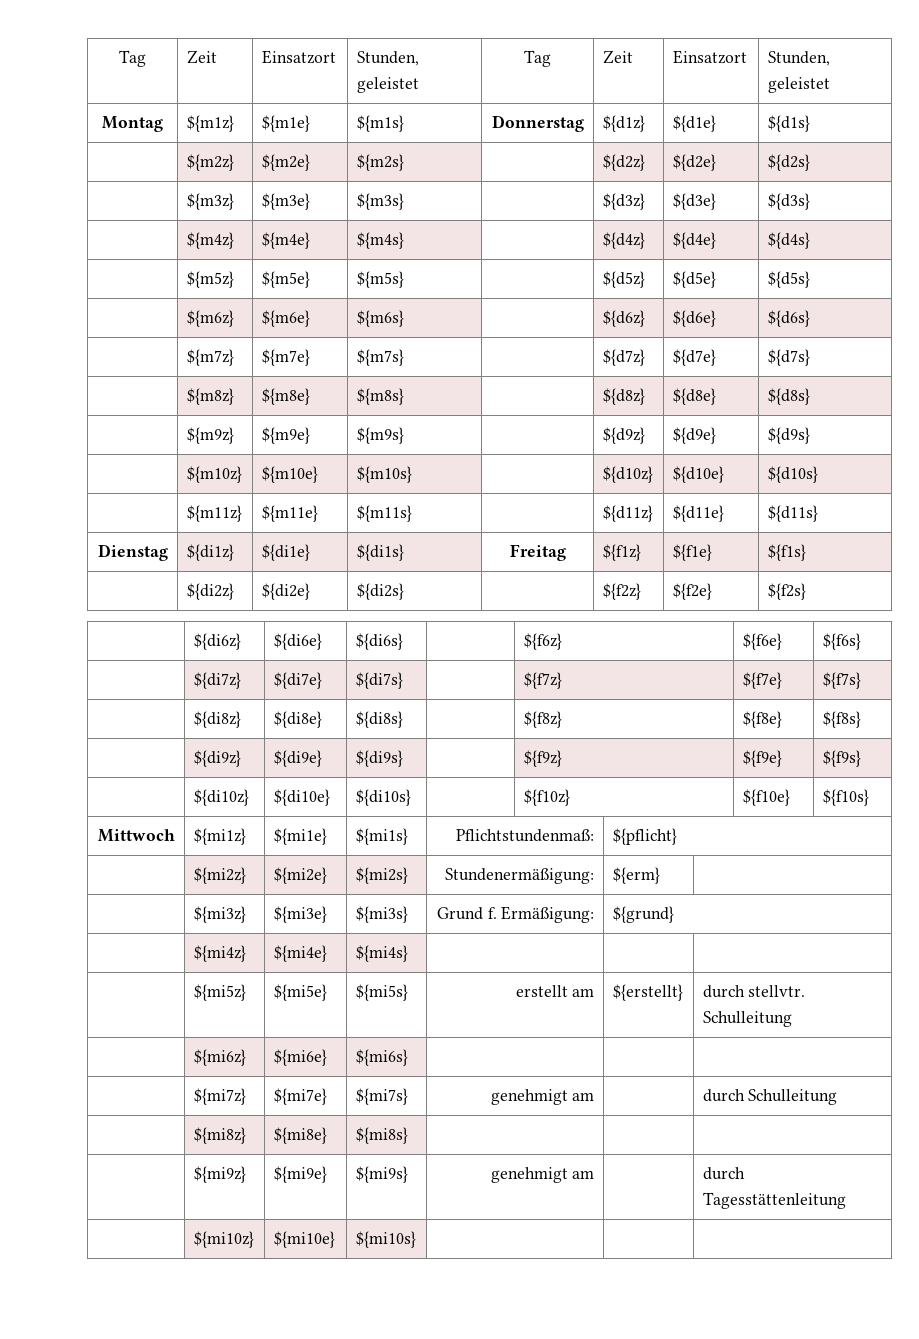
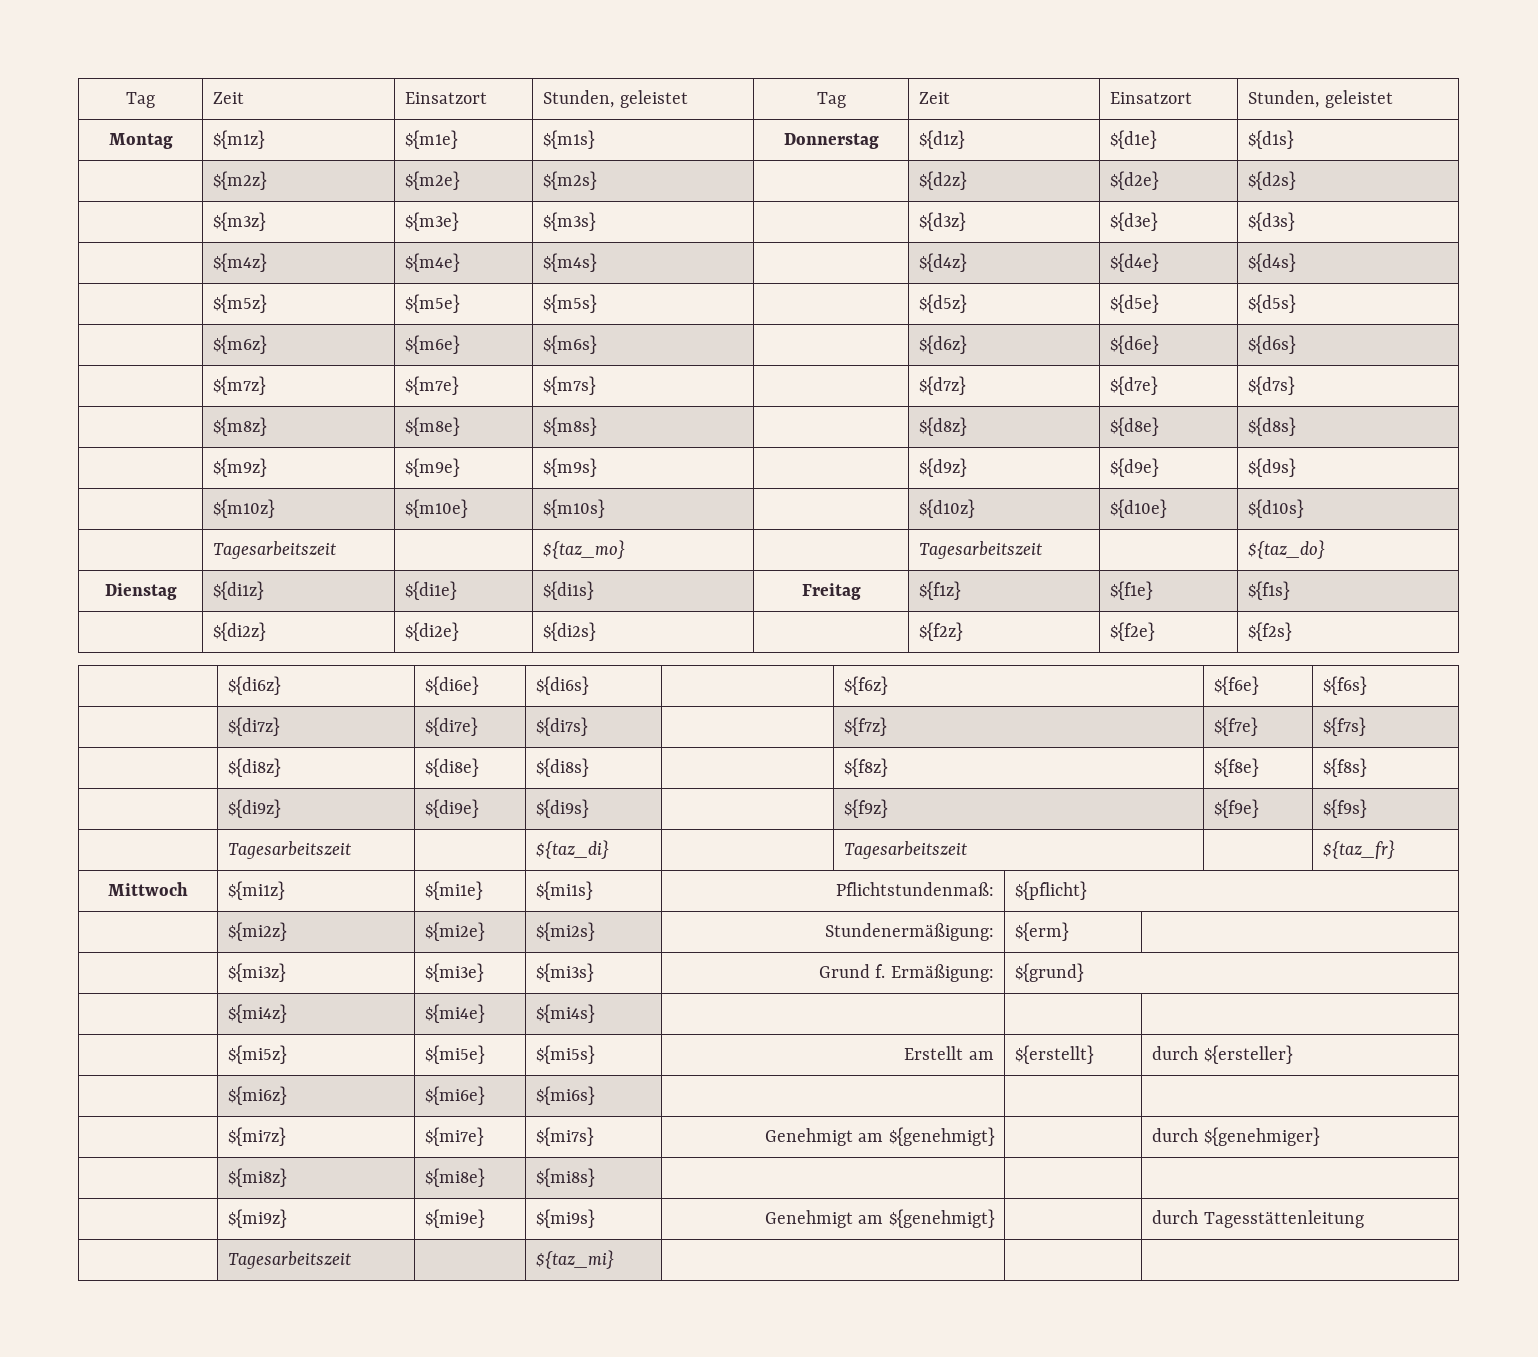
- | ${m11z} | ${m11e} | ${m11s} | | ${d11z} | ${d11e} | ${d11s}
+ | Tagesarbeitszeit | | ${taz_mo} | | Tagesarbeitszeit | | ${taz_do}
- | ${di10z} | ${di10e} | ${di10s} | | ${f10z} | ${f10e} | ${f10s}
+ | Tagesarbeitszeit | | ${taz_di} | | Tagesarbeitszeit | | ${taz_fr}
- | ${mi5z} | ${mi5e} | ${mi5s} | erstellt am | ${erstellt} | durch stellvtr. Schulleitung
+ | ${mi5z} | ${mi5e} | ${mi5s} | Erstellt am | ${erstellt} | durch ${ersteller}
- | ${mi7z} | ${mi7e} | ${mi7s} | genehmigt am | | durch Schulleitung
+ | ${mi7z} | ${mi7e} | ${mi7s} | Genehmigt am ${genehmigt} | | durch ${genehmiger}
- | ${mi9z} | ${mi9e} | ${mi9s} | genehmigt am | | durch Tagesstättenleitung
+ | ${mi9z} | ${mi9e} | ${mi9s} | Genehmigt am ${genehmigt} | | durch Tagesstättenleitung
- | ${mi10z} | ${mi10e} | ${mi10s} | | |
+ | Tagesarbeitszeit | | ${taz_mi} | | |

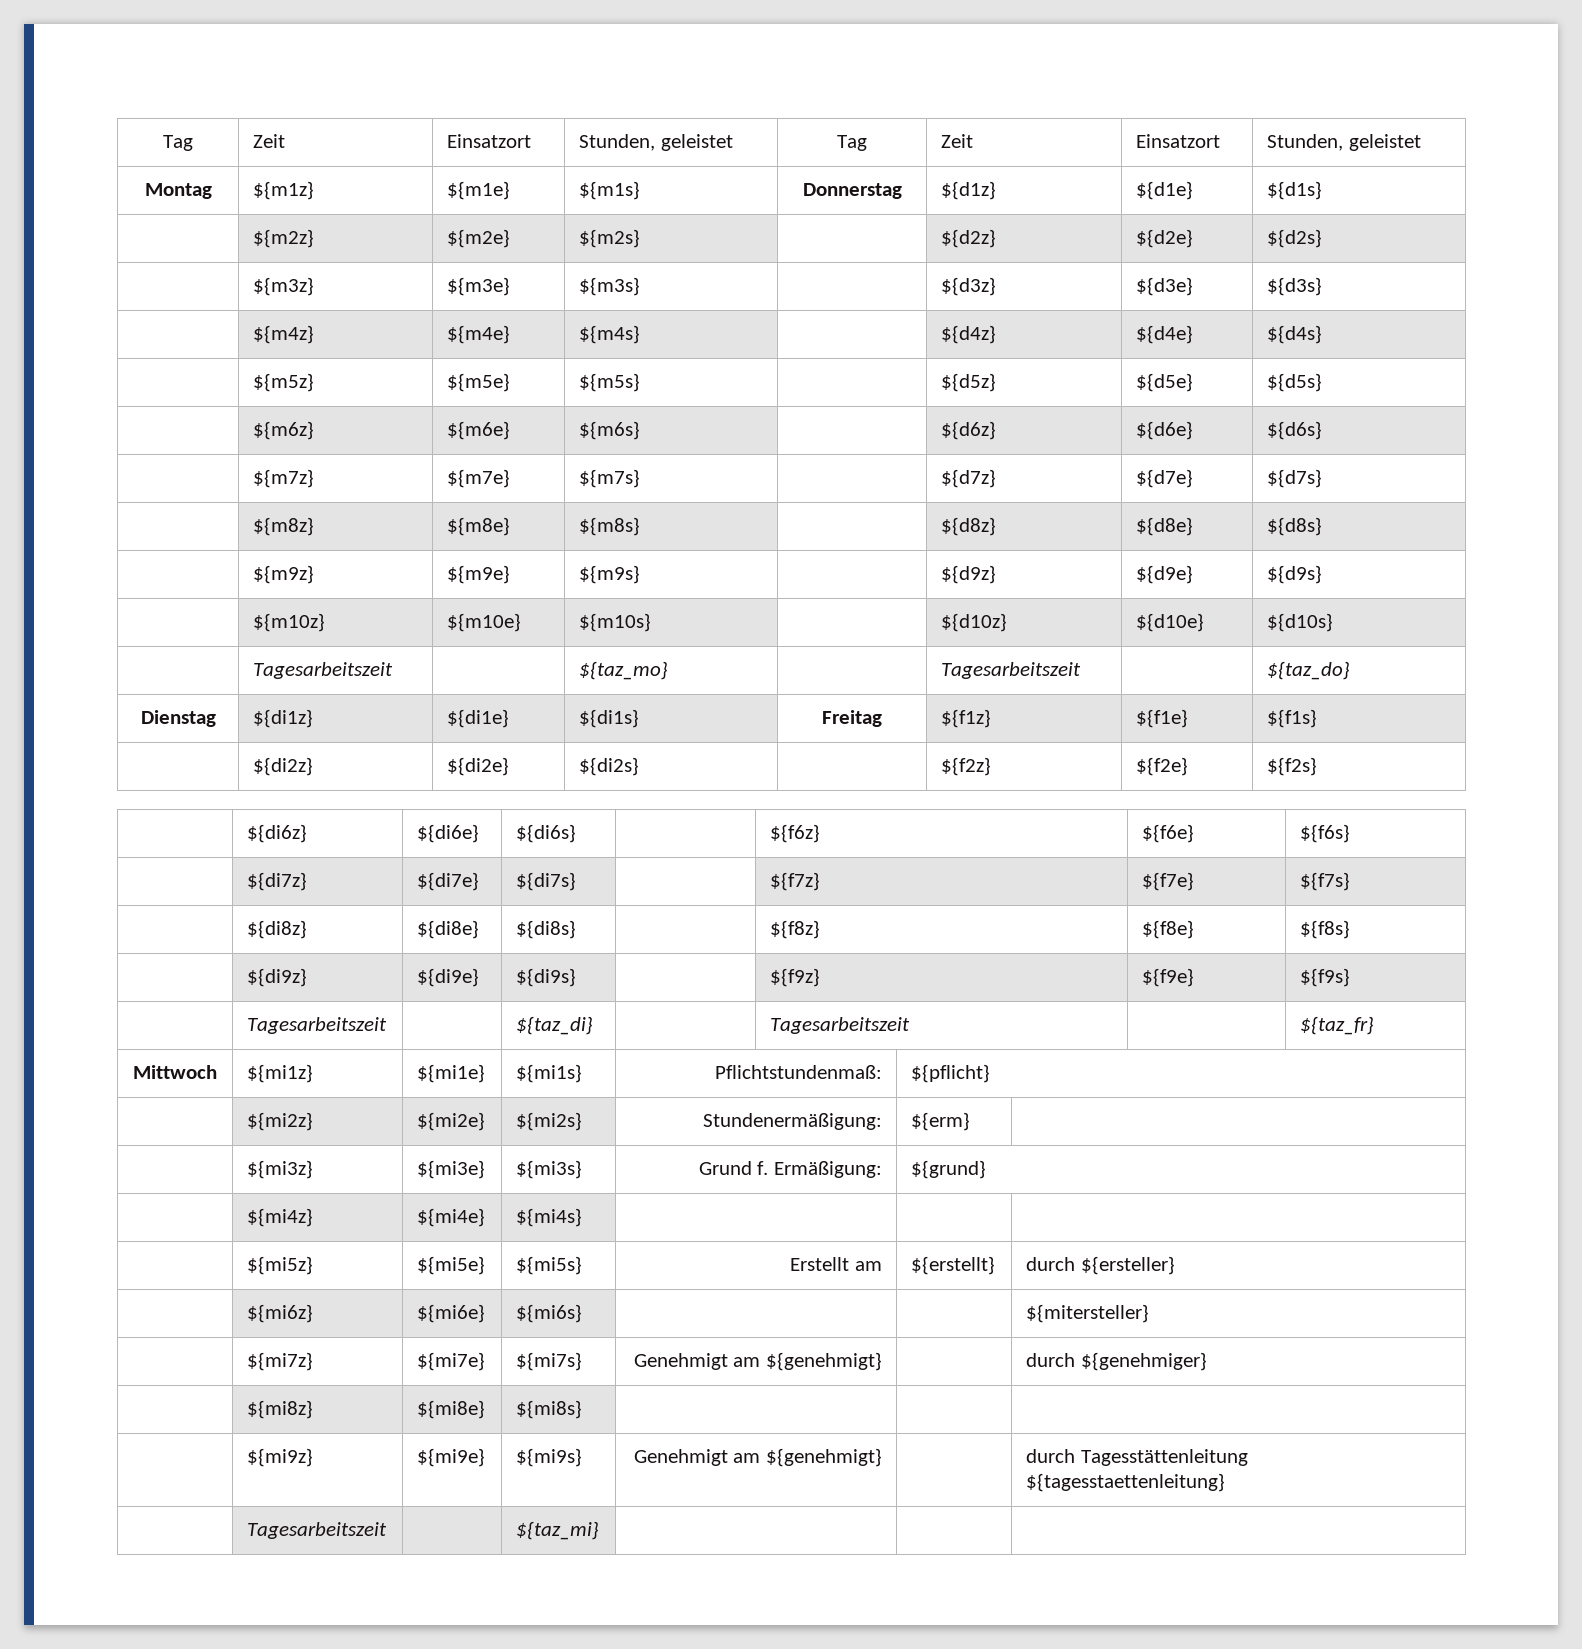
- | ${mi6z} | ${mi6e} | ${mi6s} | | |
+ | ${mi6z} | ${mi6e} | ${mi6s} | | | ${mitersteller}
- | ${mi9z} | ${mi9e} | ${mi9s} | Genehmigt am ${genehmigt} | | durch Tagesstättenleitung
+ | ${mi9z} | ${mi9e} | ${mi9s} | Genehmigt am ${genehmigt} | | durch Tagesstättenleitung ${tagesstaettenleitung}

